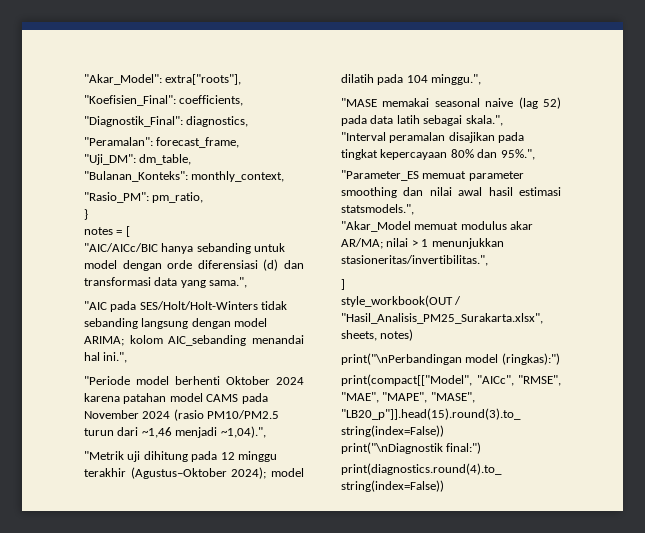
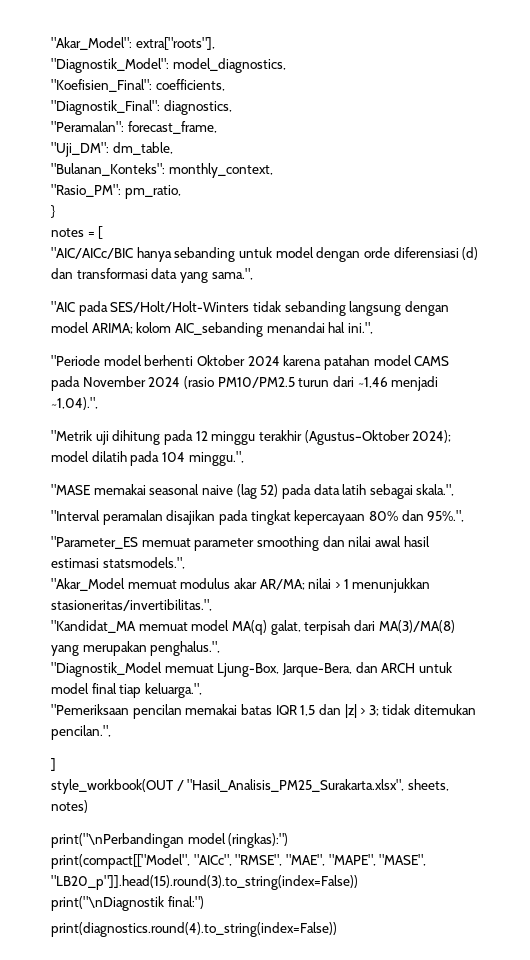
+ "Diagnostik_Model": model_diagnostics,
+ "Kandidat_MA memuat model MA(q) galat, terpisah dari MA(3)/MA(8) yang merupakan penghalus.",
+ "Diagnostik_Model memuat Ljung-Box, Jarque-Bera, dan ARCH untuk model final tiap keluarga.",
+ "Pemeriksaan pencilan memakai batas IQR 1,5 dan |z| > 3; tidak ditemukan pencilan.",

